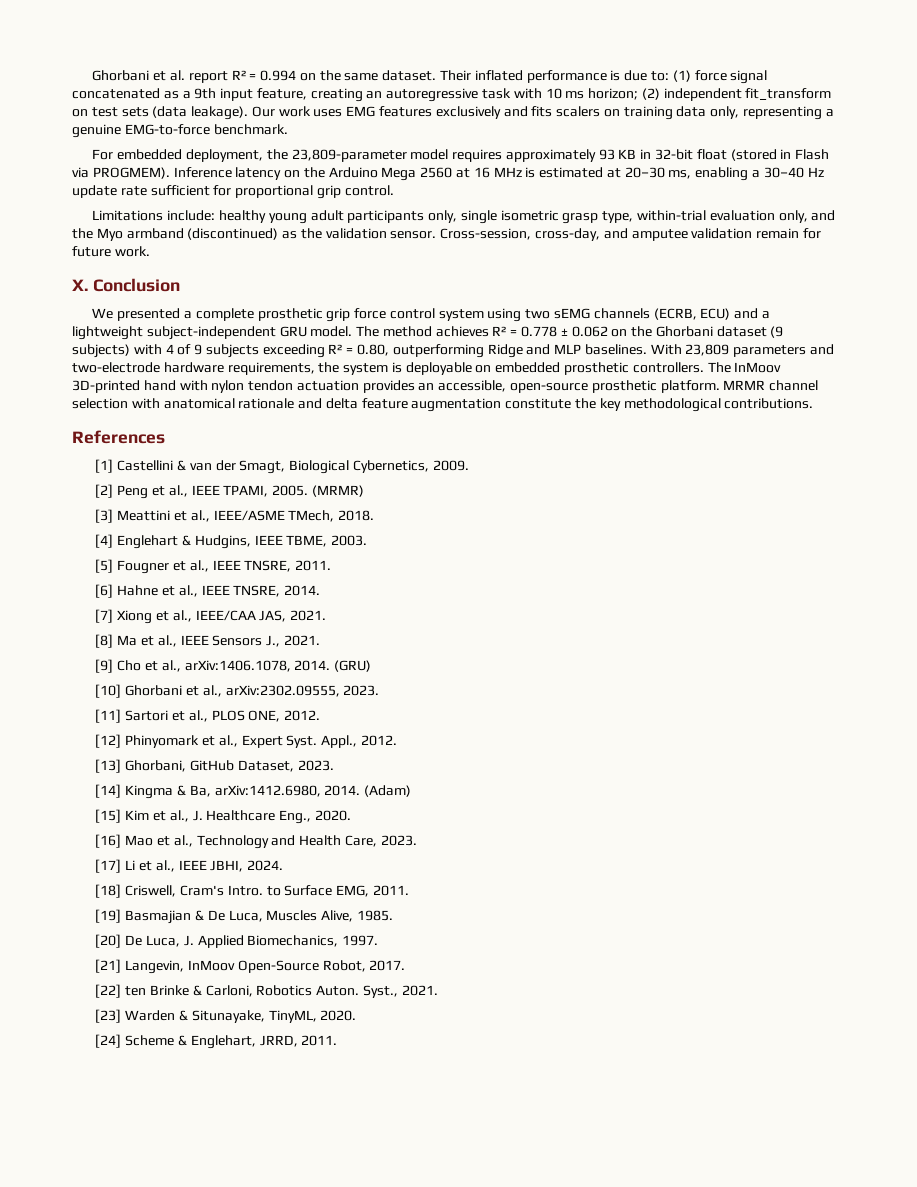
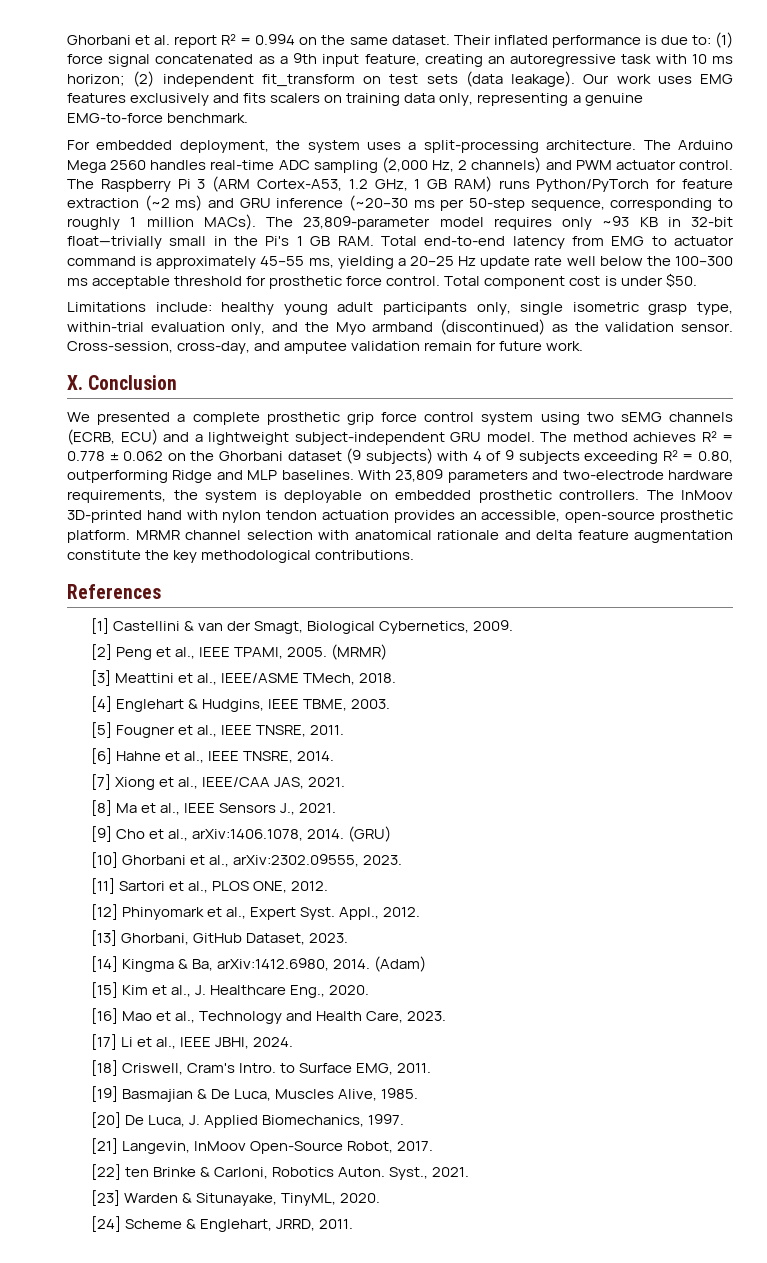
- For embedded deployment, the 23,809-parameter model requires approximately 93 KB in 32-bit float (stored in Flash via PROGMEM). Inference latency on the Arduino Mega 2560 at 16 MHz is estimated at 20–30 ms, enabling a 30–40 Hz update rate sufficient for proportional grip control.
+ For embedded deployment, the system uses a split-processing architecture. The Arduino Mega 2560 handles real-time ADC sampling (2,000 Hz, 2 channels) and PWM actuator control. The Raspberry Pi 3 (ARM Cortex-A53, 1.2 GHz, 1 GB RAM) runs Python/PyTorch for feature extraction (~2 ms) and GRU inference (~20–30 ms per 50-step sequence, corresponding to roughly 1 million MACs). The 23,809-parameter model requires only ~93 KB in 32-bit float—trivially small in the Pi's 1 GB RAM. Total end-to-end latency from EMG to actuator command is approximately 45–55 ms, yielding a 20–25 Hz update rate well below the 100–300 ms acceptable threshold for prosthetic force control. Total component cost is under $50.

